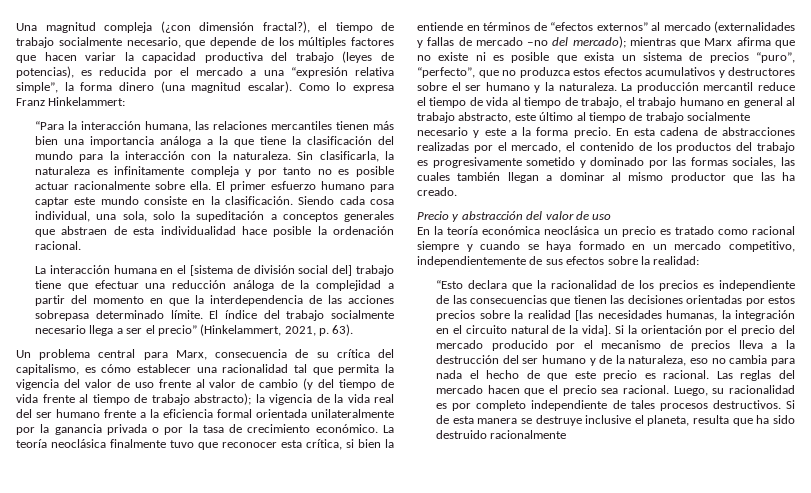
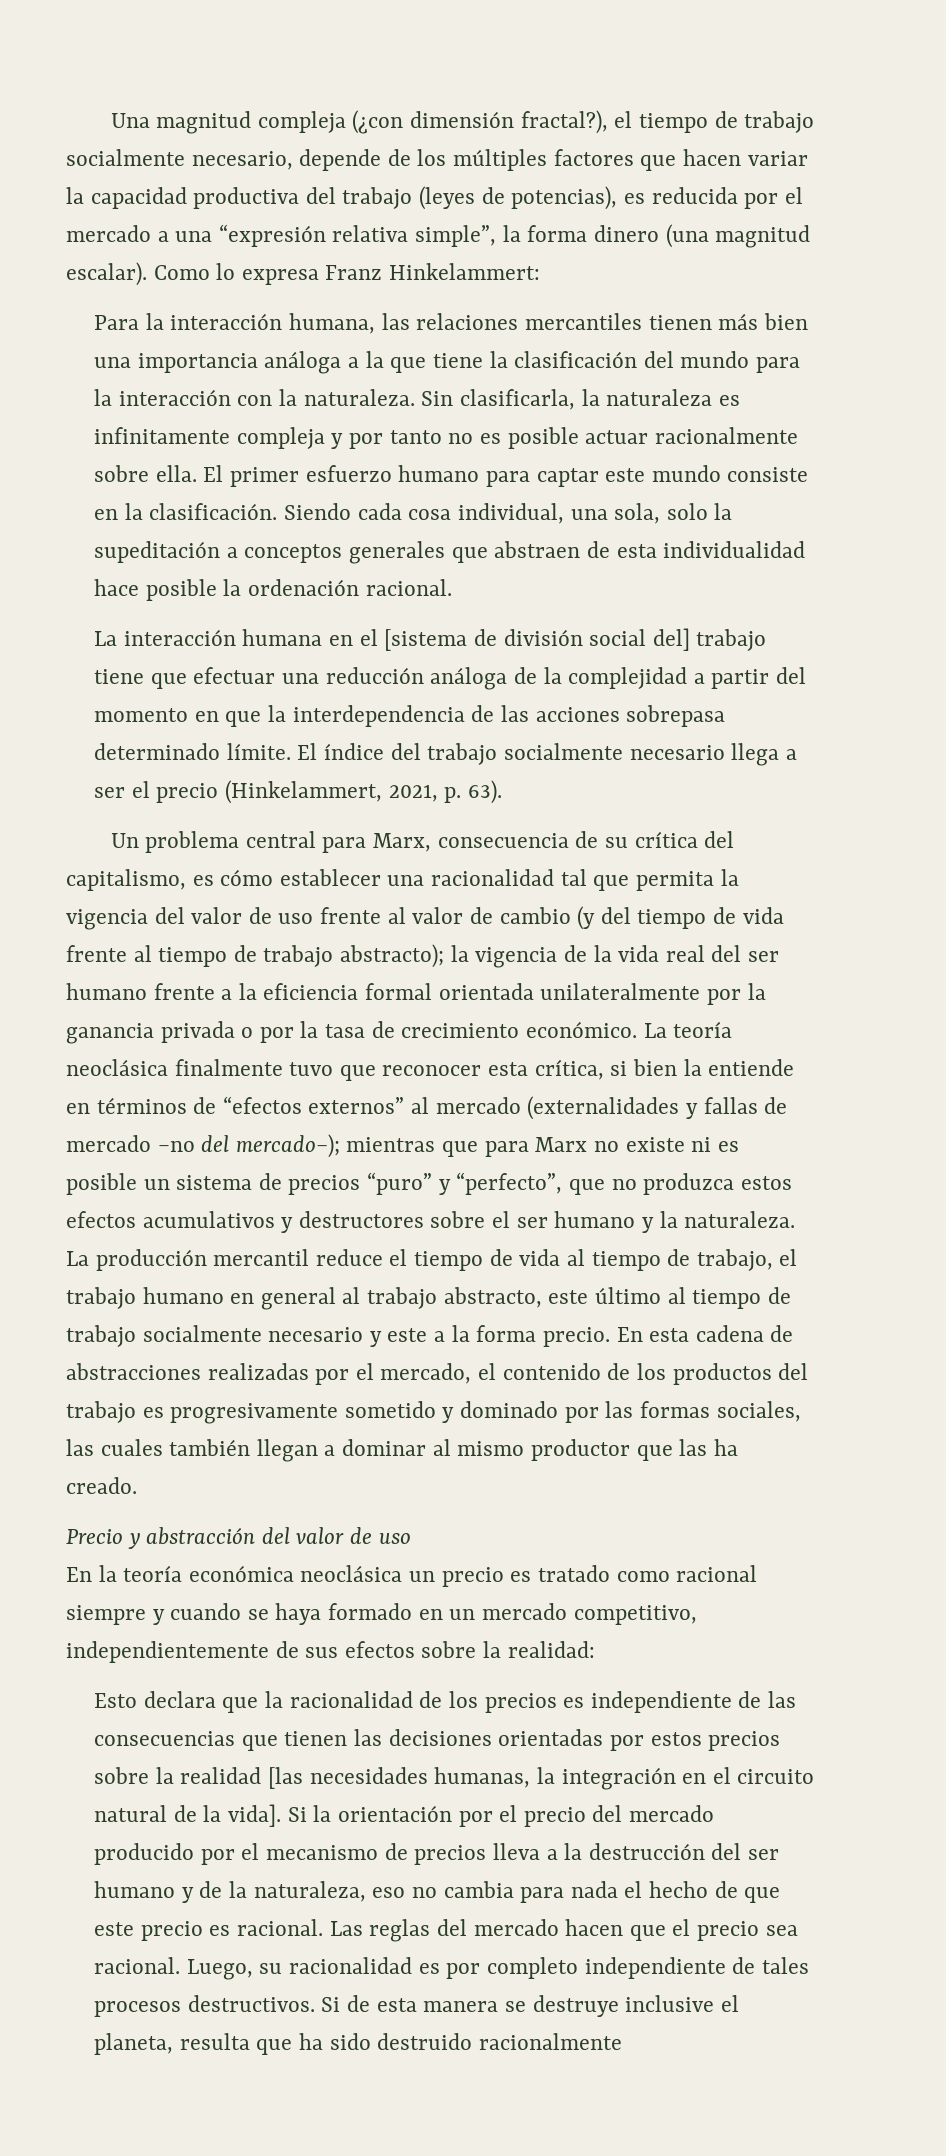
- Una magnitud compleja (¿con dimensión fractal?), el tiempo de trabajo socialmente necesario, que depende de los múltiples factores que hacen variar la capacidad productiva del trabajo (leyes de potencias), es reducida por el mercado a una “expresión relativa simple”, la forma dinero (una magnitud escalar).
+ Una magnitud compleja (¿con dimensión fractal?), el tiempo de trabajo socialmente necesario, depende de los múltiples factores que hacen variar la capacidad productiva del trabajo (leyes de potencias), es reducida por el mercado a una “expresión relativa simple”, la forma dinero (una magnitud escalar).
- “Para la interacción humana, las relaciones mercantiles tienen más bien una importancia análoga a la que tiene la clasificación del mundo para la interacción con la naturaleza.
+ Para la interacción humana, las relaciones mercantiles tienen más bien una importancia análoga a la que tiene la clasificación del mundo para la interacción con la naturaleza.
- El índice del trabajo socialmente necesario llega a ser el precio” (Hinkelammert, 2021, p. 63).
+ El índice del trabajo socialmente necesario llega a ser el precio (Hinkelammert, 2021, p. 63).
- La teoría neoclásica finalmente tuvo que reconocer esta crítica, si bien la entiende en términos de “efectos externos” al mercado (externalidades y fallas de mercado ‒no del mercado); mientras que Marx afirma que no existe ni es posible que exista un sistema de precios “puro”, “perfecto”, que no produzca estos efectos acumulativos y destructores sobre el ser humano y la naturaleza.
+ La teoría neoclásica finalmente tuvo que reconocer esta crítica, si bien la entiende en términos de “efectos externos” al mercado (externalidades y fallas de mercado ‒no del mercado‒); mientras que para Marx no existe ni es posible un sistema de precios “puro” y “perfecto”, que no produzca estos efectos acumulativos y destructores sobre el ser humano y la naturaleza.
- “Esto declara que la racionalidad de los precios es independiente de las consecuencias que tienen las decisiones orientadas por estos precios sobre la realidad [las necesidades humanas, la integración en el circuito natural de la vida].
+ Esto declara que la racionalidad de los precios es independiente de las consecuencias que tienen las decisiones orientadas por estos precios sobre la realidad [las necesidades humanas, la integración en el circuito natural de la vida].

